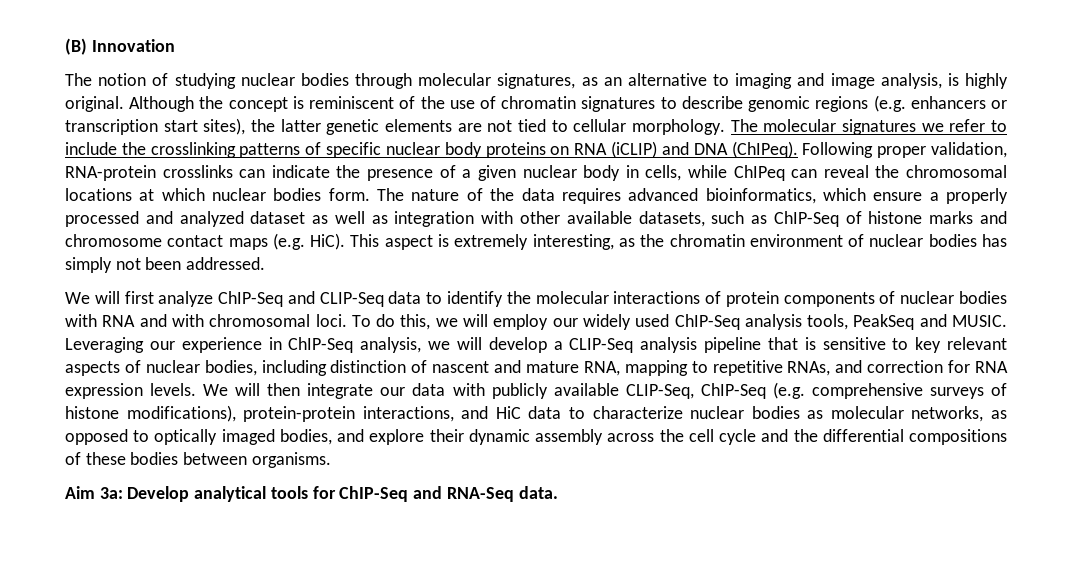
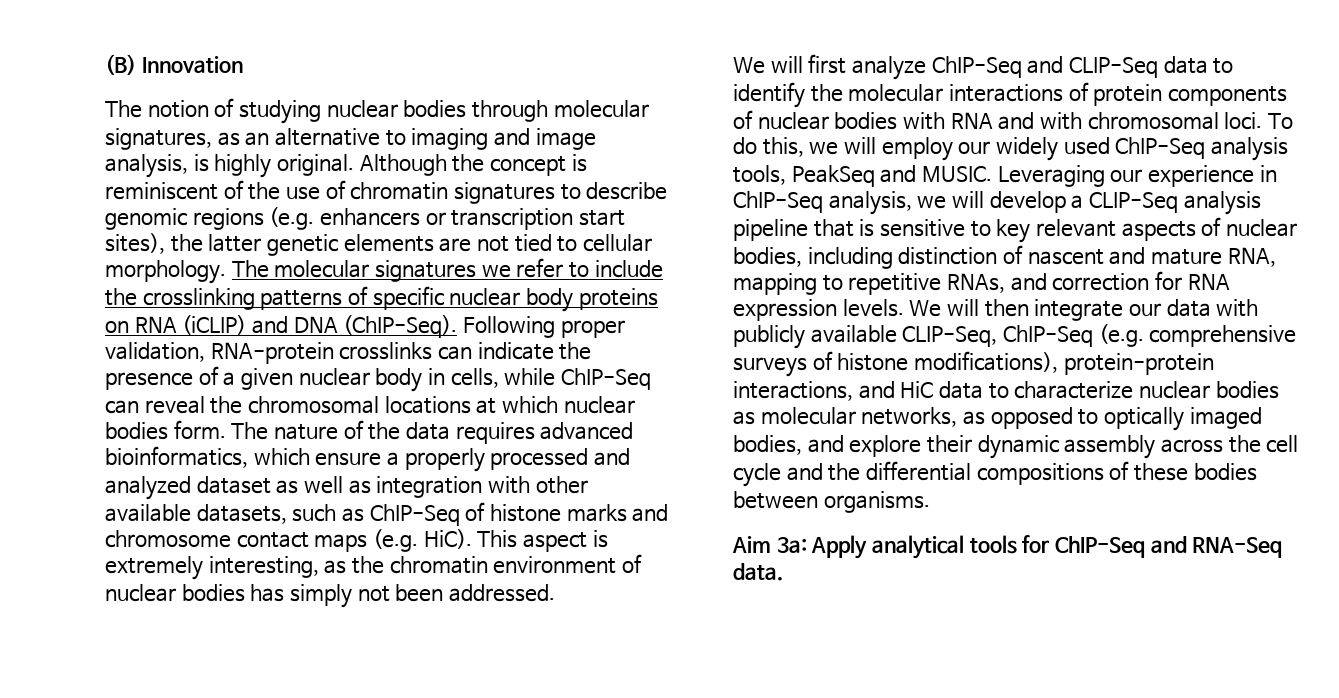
- The molecular signatures we refer to include the crosslinking patterns of specific nuclear body proteins on RNA (iCLIP) and DNA (ChIPeq).
+ The molecular signatures we refer to include the crosslinking patterns of specific nuclear body proteins on RNA (iCLIP) and DNA (ChIP-Seq).
- Following proper validation, RNA-protein crosslinks can indicate the presence of a given nuclear body in cells, while ChIPeq can reveal the chromosomal locations at which nuclear bodies form.
+ Following proper validation, RNA-protein crosslinks can indicate the presence of a given nuclear body in cells, while ChIP-Seq can reveal the chromosomal locations at which nuclear bodies form.
- Aim 3a: Develop analytical tools for ChIP-Seq and RNA-Seq data.
+ Aim 3a: Apply analytical tools for ChIP-Seq and RNA-Seq data.

